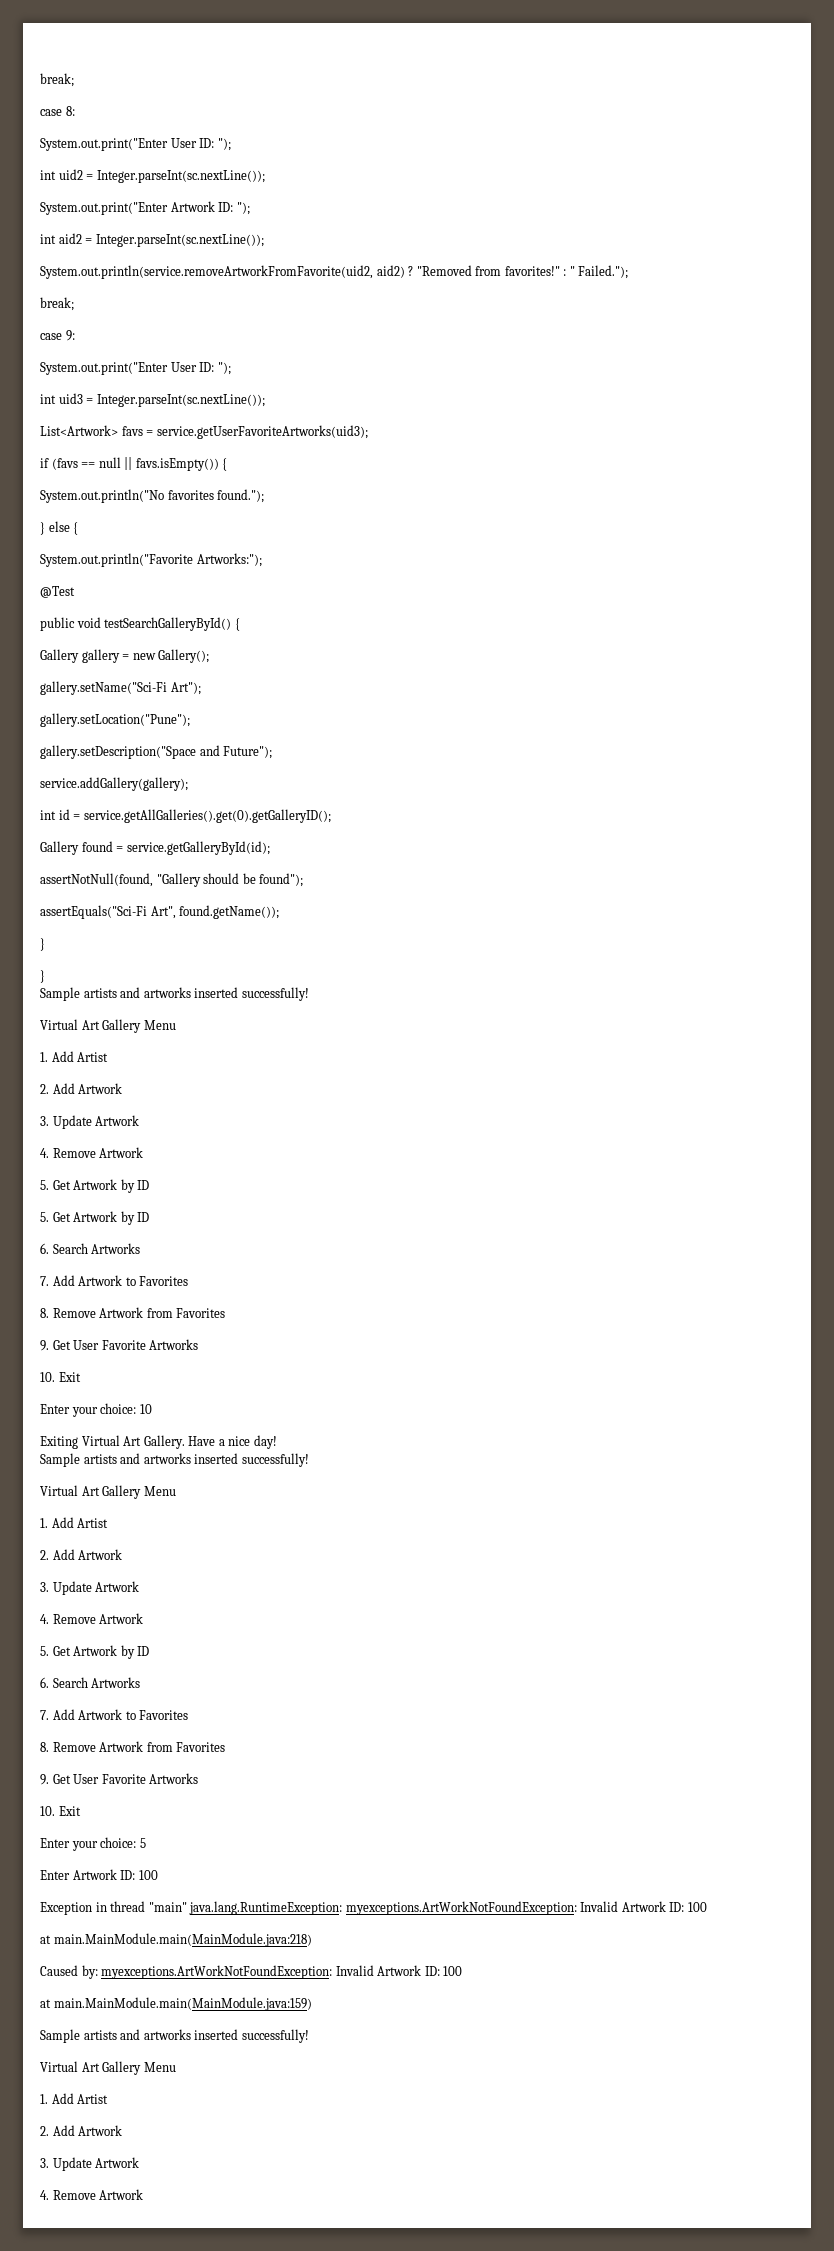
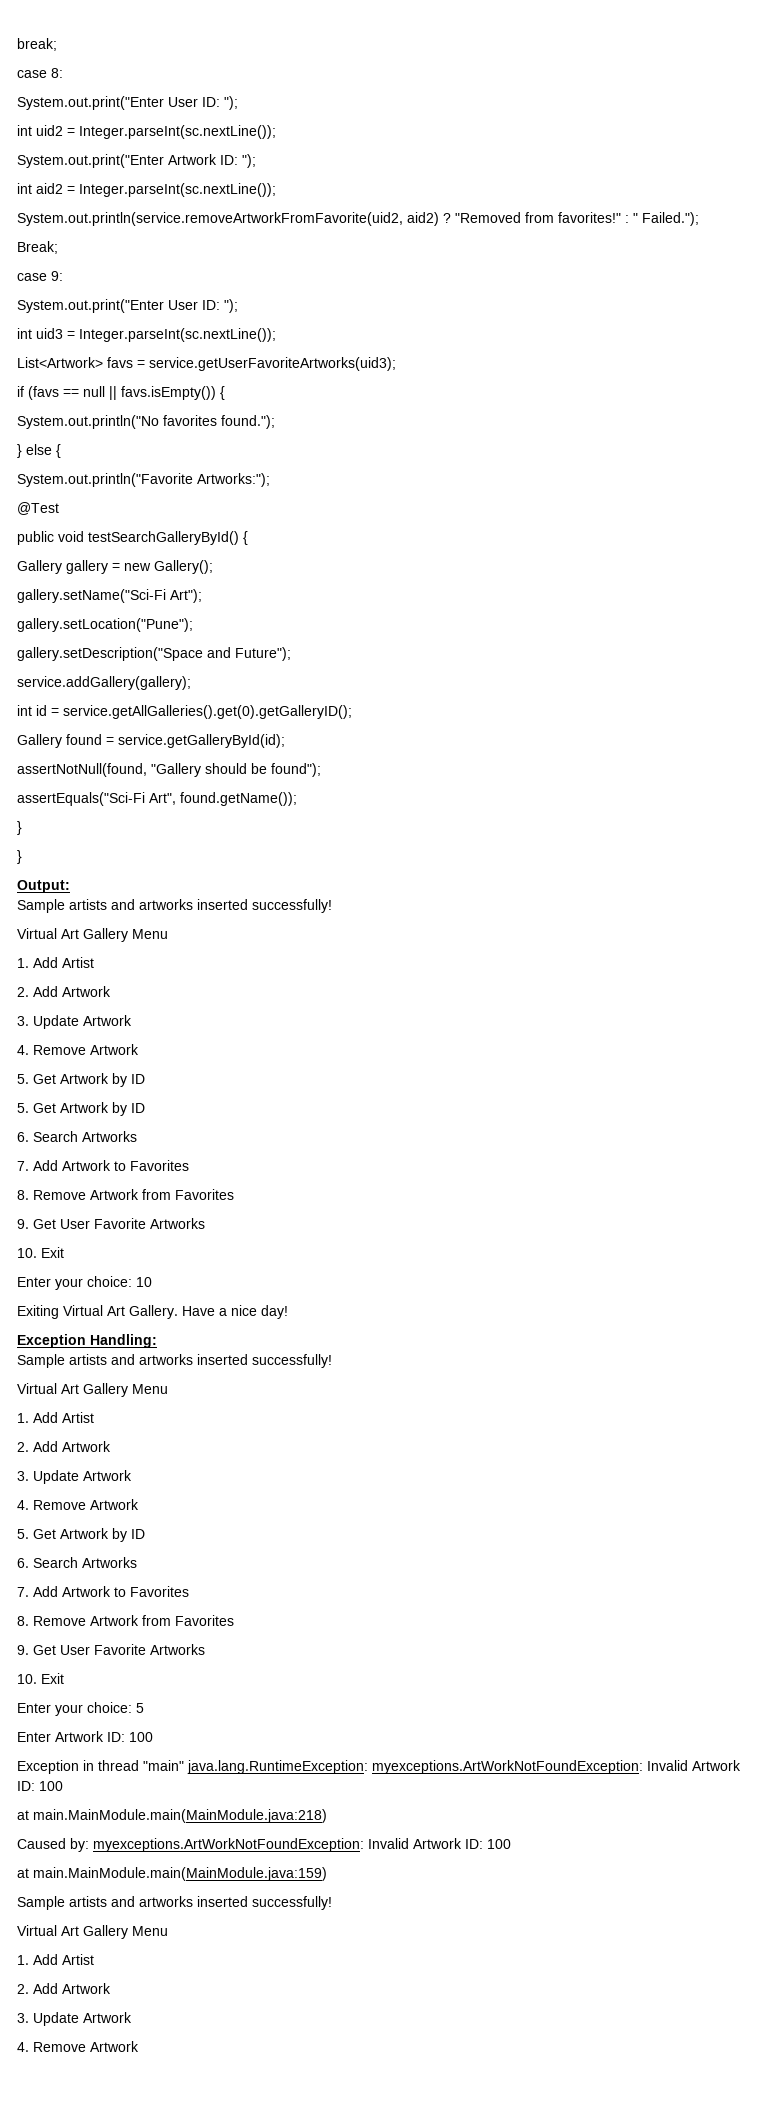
  "Removed from favorites!" : " Failed.");
- break;
+ Break;
+ Output:
+ Exception Handling:

